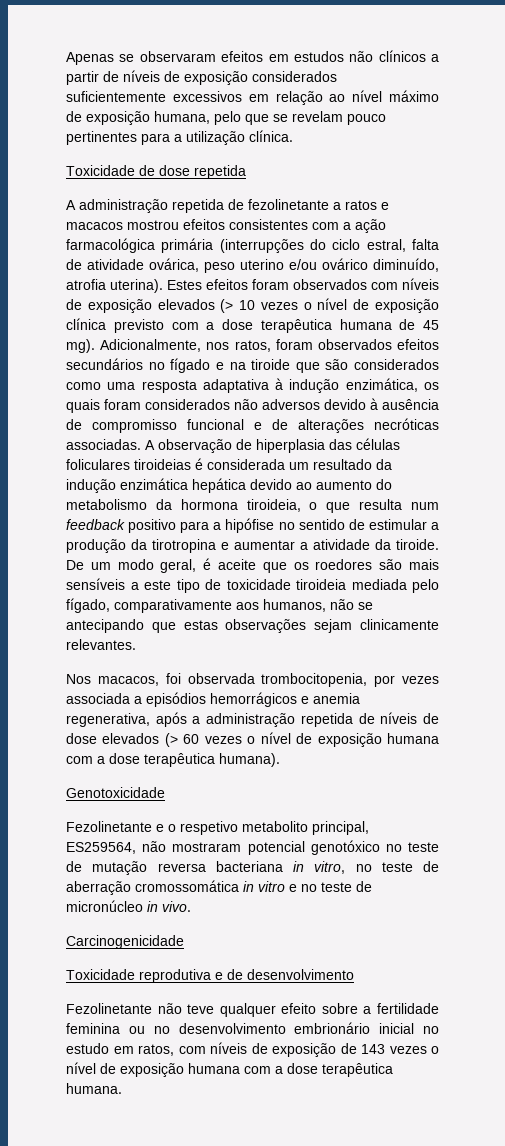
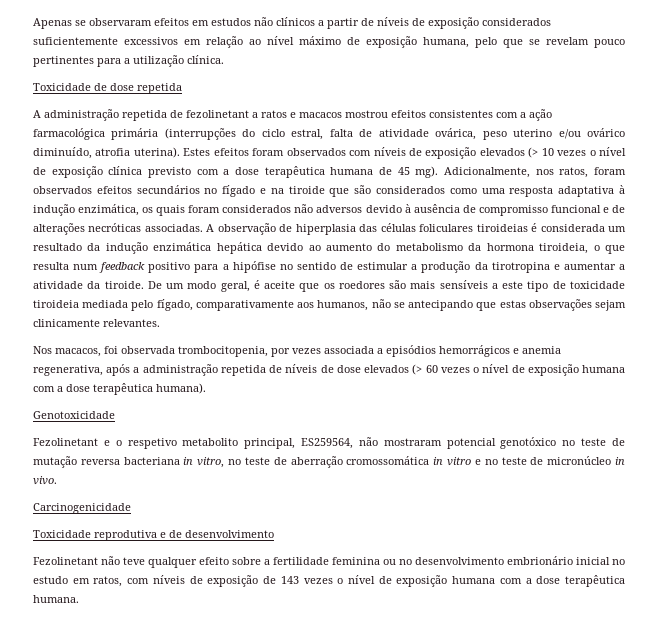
- A administração repetida de fezolinetante a ratos e macacos mostrou efeitos consistentes com a ação farmacológica primária (interrupções do ciclo estral, falta de atividade ovárica, peso uterino e/ou ovárico diminuído, atrofia uterina).
+ A administração repetida de fezolinetant a ratos e macacos mostrou efeitos consistentes com a ação farmacológica primária (interrupções do ciclo estral, falta de atividade ovárica, peso uterino e/ou ovárico diminuído, atrofia uterina).
- Fezolinetante e o respetivo metabolito principal, ES259564, não mostraram potencial genotóxico no teste de mutação reversa bacteriana in vitro, no teste de aberração cromossomática in vitro e no teste de micronúcleo in vivo.
+ Fezolinetant e o respetivo metabolito principal, ES259564, não mostraram potencial genotóxico no teste de mutação reversa bacteriana in vitro, no teste de aberração cromossomática in vitro e no teste de micronúcleo in vivo.
- Fezolinetante não teve qualquer efeito sobre a fertilidade feminina ou no desenvolvimento embrionário inicial no estudo em ratos, com níveis de exposição de 143 vezes o nível de exposição humana com a dose terapêutica humana.
+ Fezolinetant não teve qualquer efeito sobre a fertilidade feminina ou no desenvolvimento embrionário inicial no estudo em ratos, com níveis de exposição de 143 vezes o nível de exposição humana com a dose terapêutica humana.

